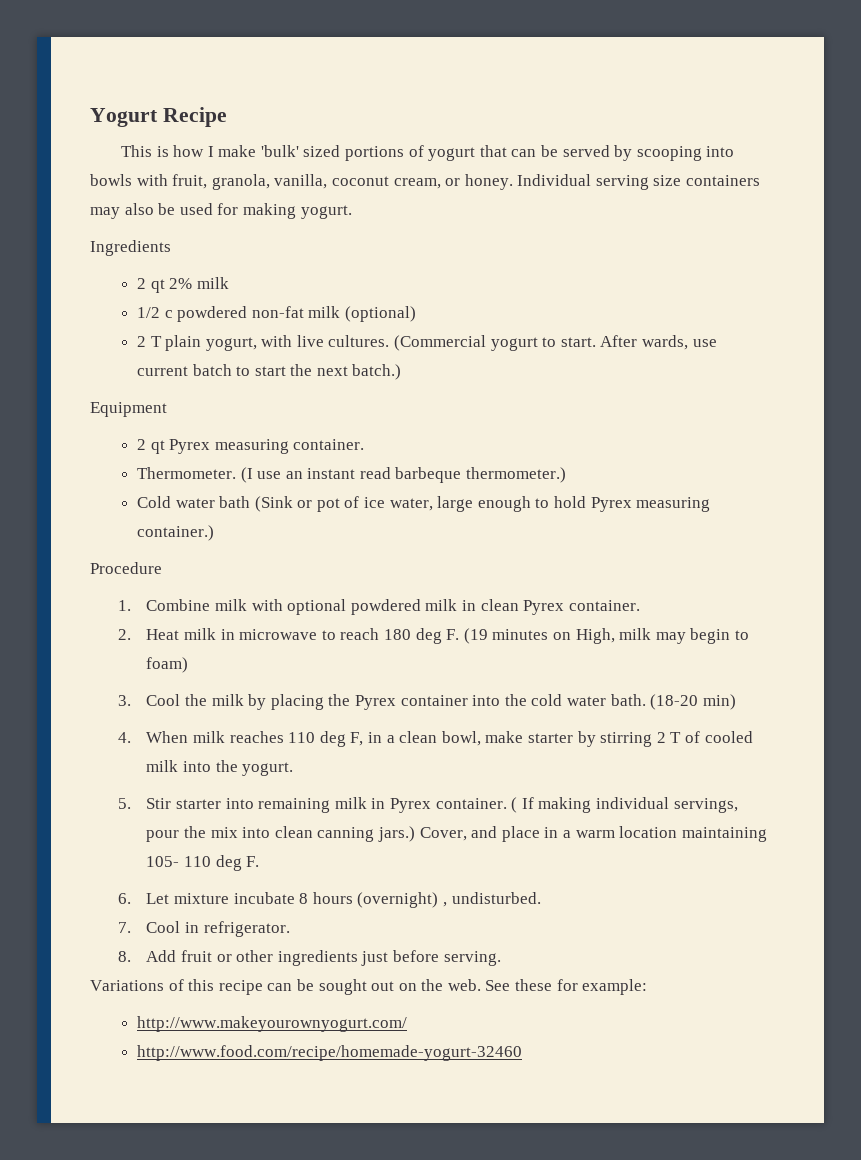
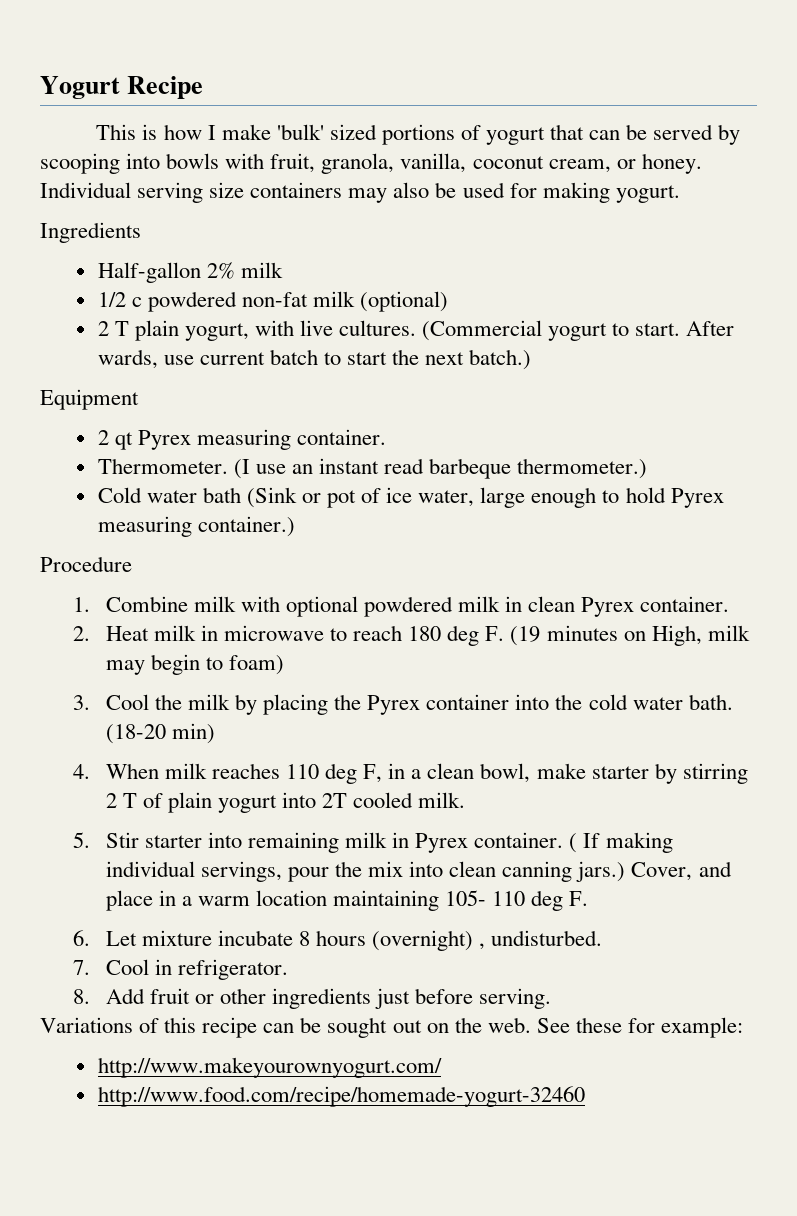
- 2 qt 2% milk
+ Half-gallon 2% milk
- 4. When milk reaches 110 deg F, in a clean bowl, make starter by stirring 2 T of cooled milk into the yogurt.
+ 4. When milk reaches 110 deg F, in a clean bowl, make starter by stirring 2 T of plain yogurt into 2T cooled milk.

